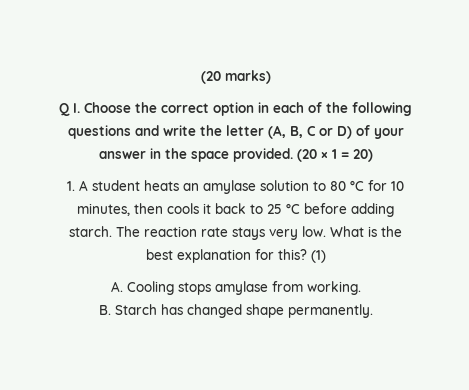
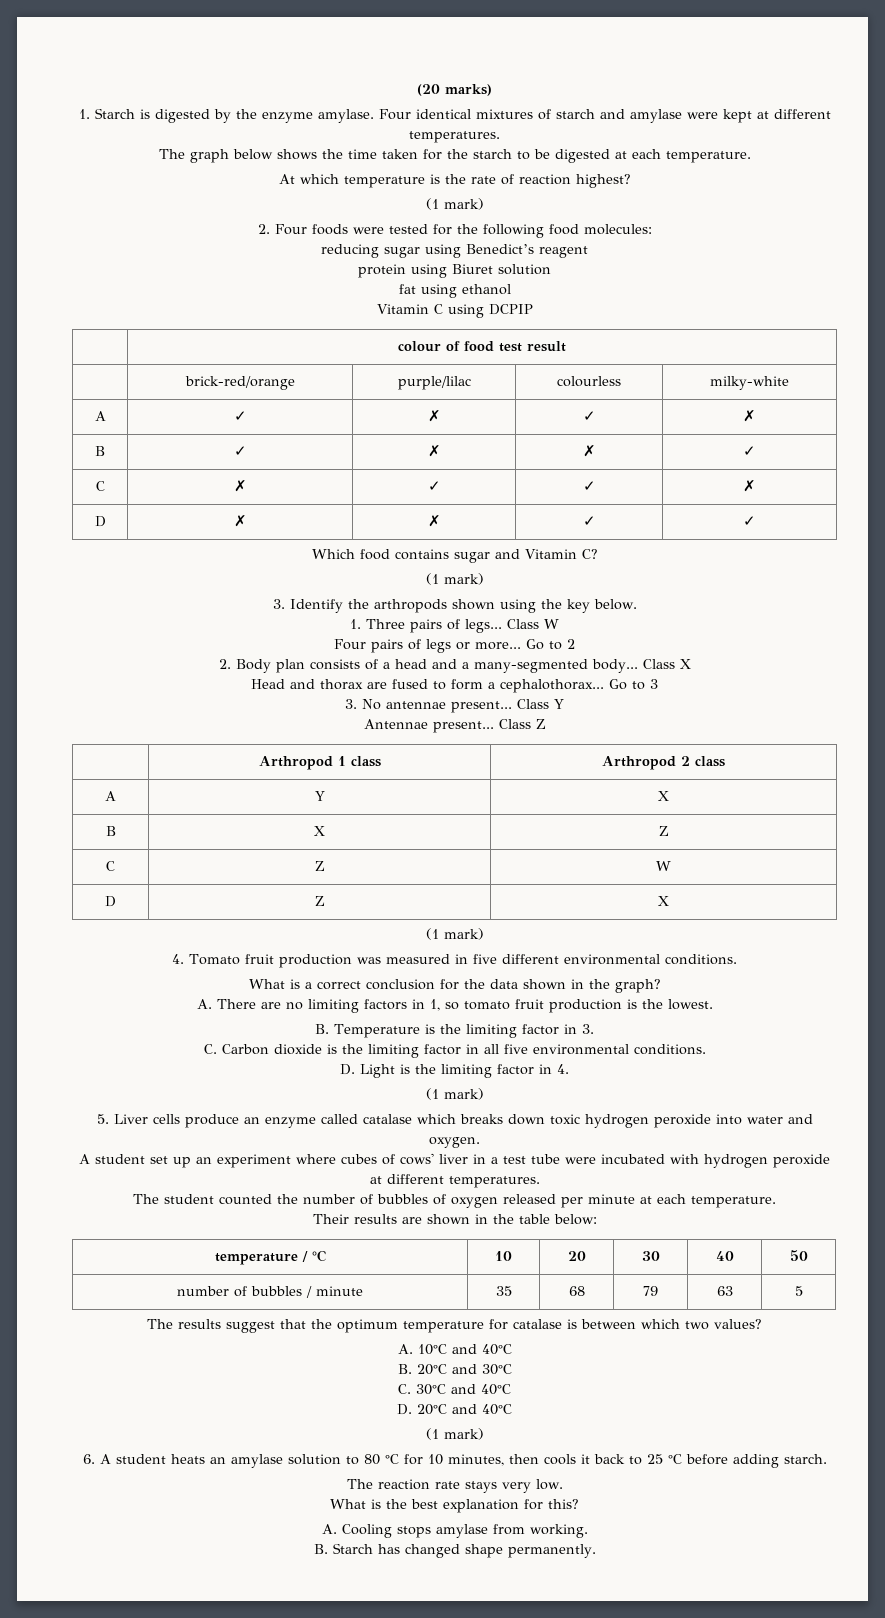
- Q I. Choose the correct option in each of the following questions and write the letter (A, B, C or D) of your answer in the space provided. (20 × 1 = 20)
- 1. A student heats an amylase solution to 80 °C for 10 minutes, then cools it back to 25 °C before adding starch. The reaction rate stays very low. What is the best explanation for this? (1)
+ 1. Starch is digested by the enzyme amylase. Four identical mixtures of starch and amylase were kept at different temperatures.
+ The graph below shows the time taken for the starch to be digested at each temperature.
+ At which temperature is the rate of reaction highest?
+ (1 mark)
+ 2. Four foods were tested for the following food molecules:
+ reducing sugar using Benedict’s reagent
+ protein using Biuret solution
+ fat using ethanol
+ Vitamin C using DCPIP
+ | colour of food test result
+ | brick-red/orange | purple/lilac | colourless | milky-white
+ A | ✓ | ✗ | ✓ | ✗
+ B | ✓ | ✗ | ✗ | ✓
+ C | ✗ | ✓ | ✓ | ✗
+ D | ✗ | ✗ | ✓ | ✓
+ Which food contains sugar and Vitamin C?
+ (1 mark)
+ 3. Identify the arthropods shown using the key below.
+ 1. Three pairs of legs... Class W
+ Four pairs of legs or more... Go to 2
+ 2. Body plan consists of a head and a many-segmented body... Class X
+ Head and thorax are fused to form a cephalothorax... Go to 3
+ 3. No antennae present... Class Y
+ Antennae present... Class Z
+ | Arthropod 1 class | Arthropod 2 class
+ A | Y | X
+ B | X | Z
+ C | Z | W
+ D | Z | X
+ (1 mark)
+ 4. Tomato fruit production was measured in five different environmental conditions.
+ What is a correct conclusion for the data shown in the graph?
+ A. There are no limiting factors in 1, so tomato fruit production is the lowest.
+ B. Temperature is the limiting factor in 3.
+ C. Carbon dioxide is the limiting factor in all five environmental conditions.
+ D. Light is the limiting factor in 4.
+ (1 mark)
+ 5. Liver cells produce an enzyme called catalase which breaks down toxic hydrogen peroxide into water and oxygen.
+ A student set up an experiment where cubes of cows' liver in a test tube were incubated with hydrogen peroxide at different temperatures.
+ The student counted the number of bubbles of oxygen released per minute at each temperature.
+ Their results are shown in the table below:
+ temperature / °C | 10 | 20 | 30 | 40 | 50
+ number of bubbles / minute | 35 | 68 | 79 | 63 | 5
+ The results suggest that the optimum temperature for catalase is between which two values?
+ A. 10°C and 40°C
+ B. 20°C and 30°C
+ C. 30°C and 40°C
+ D. 20°C and 40°C
+ (1 mark)
+ 6. A student heats an amylase solution to 80 °C for 10 minutes, then cools it back to 25 °C before adding starch.
+ The reaction rate stays very low.
+ What is the best explanation for this?

